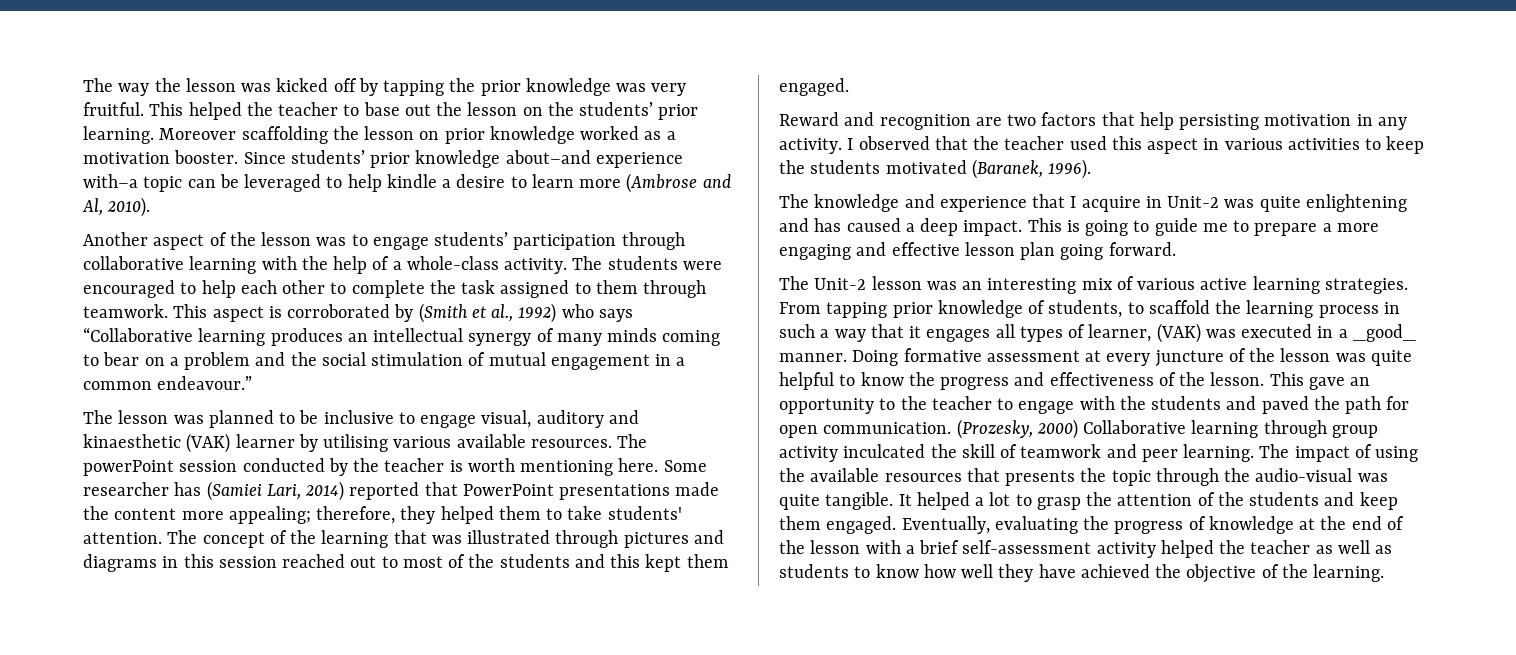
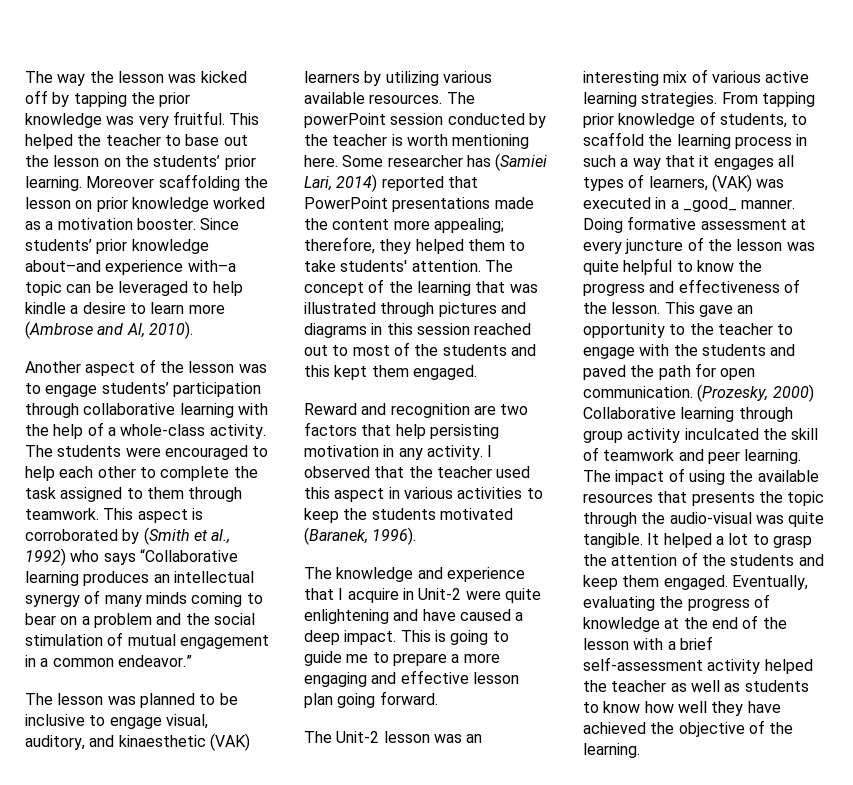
- This aspect is corroborated by (Smith et al., 1992) who says “Collaborative learning produces an intellectual synergy of many minds coming to bear on a problem and the social stimulation of mutual engagement in a common endeavour.”
+ This aspect is corroborated by (Smith et al., 1992) who says “Collaborative learning produces an intellectual synergy of many minds coming to bear on a problem and the social stimulation of mutual engagement in a common endeavor.”
- The lesson was planned to be inclusive to engage visual, auditory and kinaesthetic (VAK) learner by utilising various available resources.
+ The lesson was planned to be inclusive to engage visual, auditory, and kinaesthetic (VAK) learners by utilizing various available resources.
- The knowledge and experience that I acquire in Unit-2 was quite enlightening and has caused a deep impact.
+ The knowledge and experience that I acquire in Unit-2 were quite enlightening and have caused a deep impact.
- From tapping prior knowledge of students, to scaffold the learning process in such a way that it engages all types of learner, (VAK) was executed in a _good_ manner.
+ From tapping prior knowledge of students, to scaffold the learning process in such a way that it engages all types of learners, (VAK) was executed in a _good_ manner.

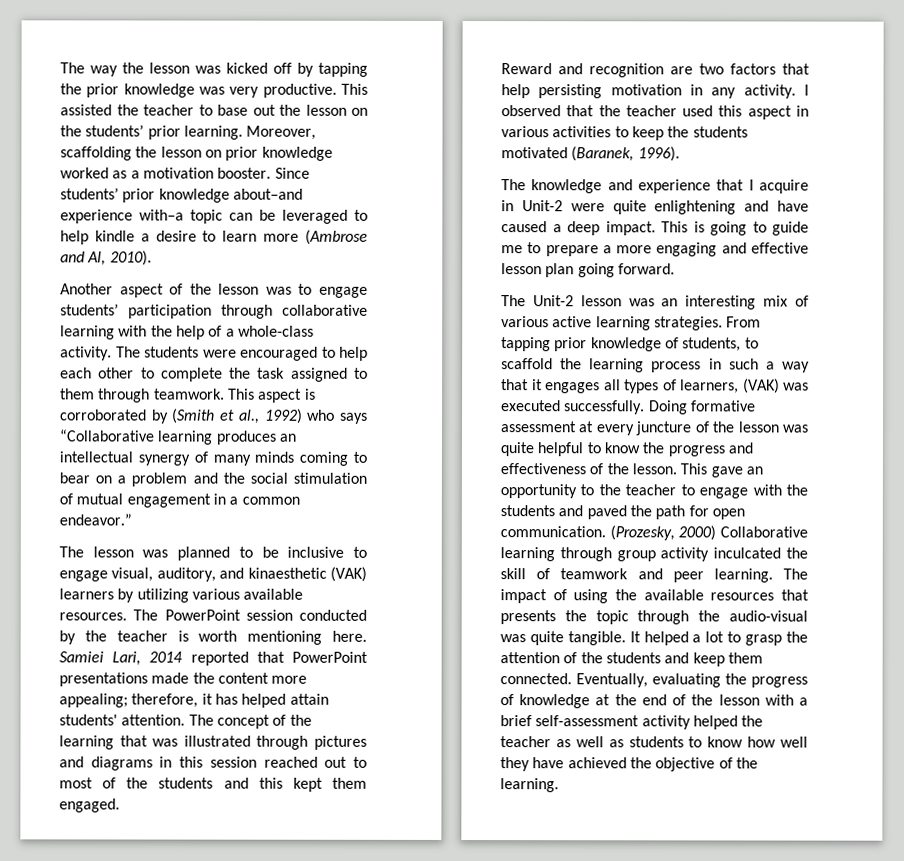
- The way the lesson was kicked off by tapping the prior knowledge was very fruitful. This helped the teacher to base out the lesson on the students’ prior learning.
+ The way the lesson was kicked off by tapping the prior knowledge was very productive. This assisted the teacher to base out the lesson on the students’ prior learning.
- Moreover scaffolding the lesson on prior knowledge worked as a motivation booster.
+ Moreover, scaffolding the lesson on prior knowledge worked as a motivation booster.
- The powerPoint session conducted by the teacher is worth mentioning here.
+ The PowerPoint session conducted by the teacher is worth mentioning here.
- Some researcher has (Samiei Lari, 2014) reported that PowerPoint presentations made the content more appealing; therefore, they helped them to take students' attention.
+ Samiei Lari, 2014 reported that PowerPoint presentations made the content more appealing; therefore, it has helped attain students' attention.
- From tapping prior knowledge of students, to scaffold the learning process in such a way that it engages all types of learners, (VAK) was executed in a _good_ manner.
+ From tapping prior knowledge of students, to scaffold the learning process in such a way that it engages all types of learners, (VAK) was executed successfully.
- It helped a lot to grasp the attention of the students and keep them engaged.
+ It helped a lot to grasp the attention of the students and keep them connected.

